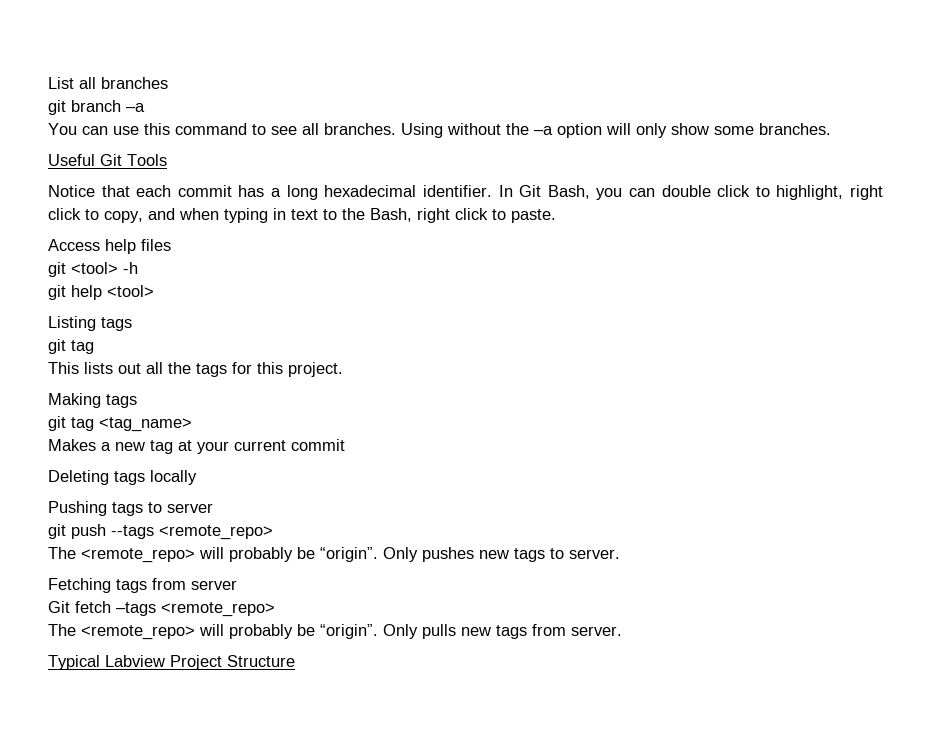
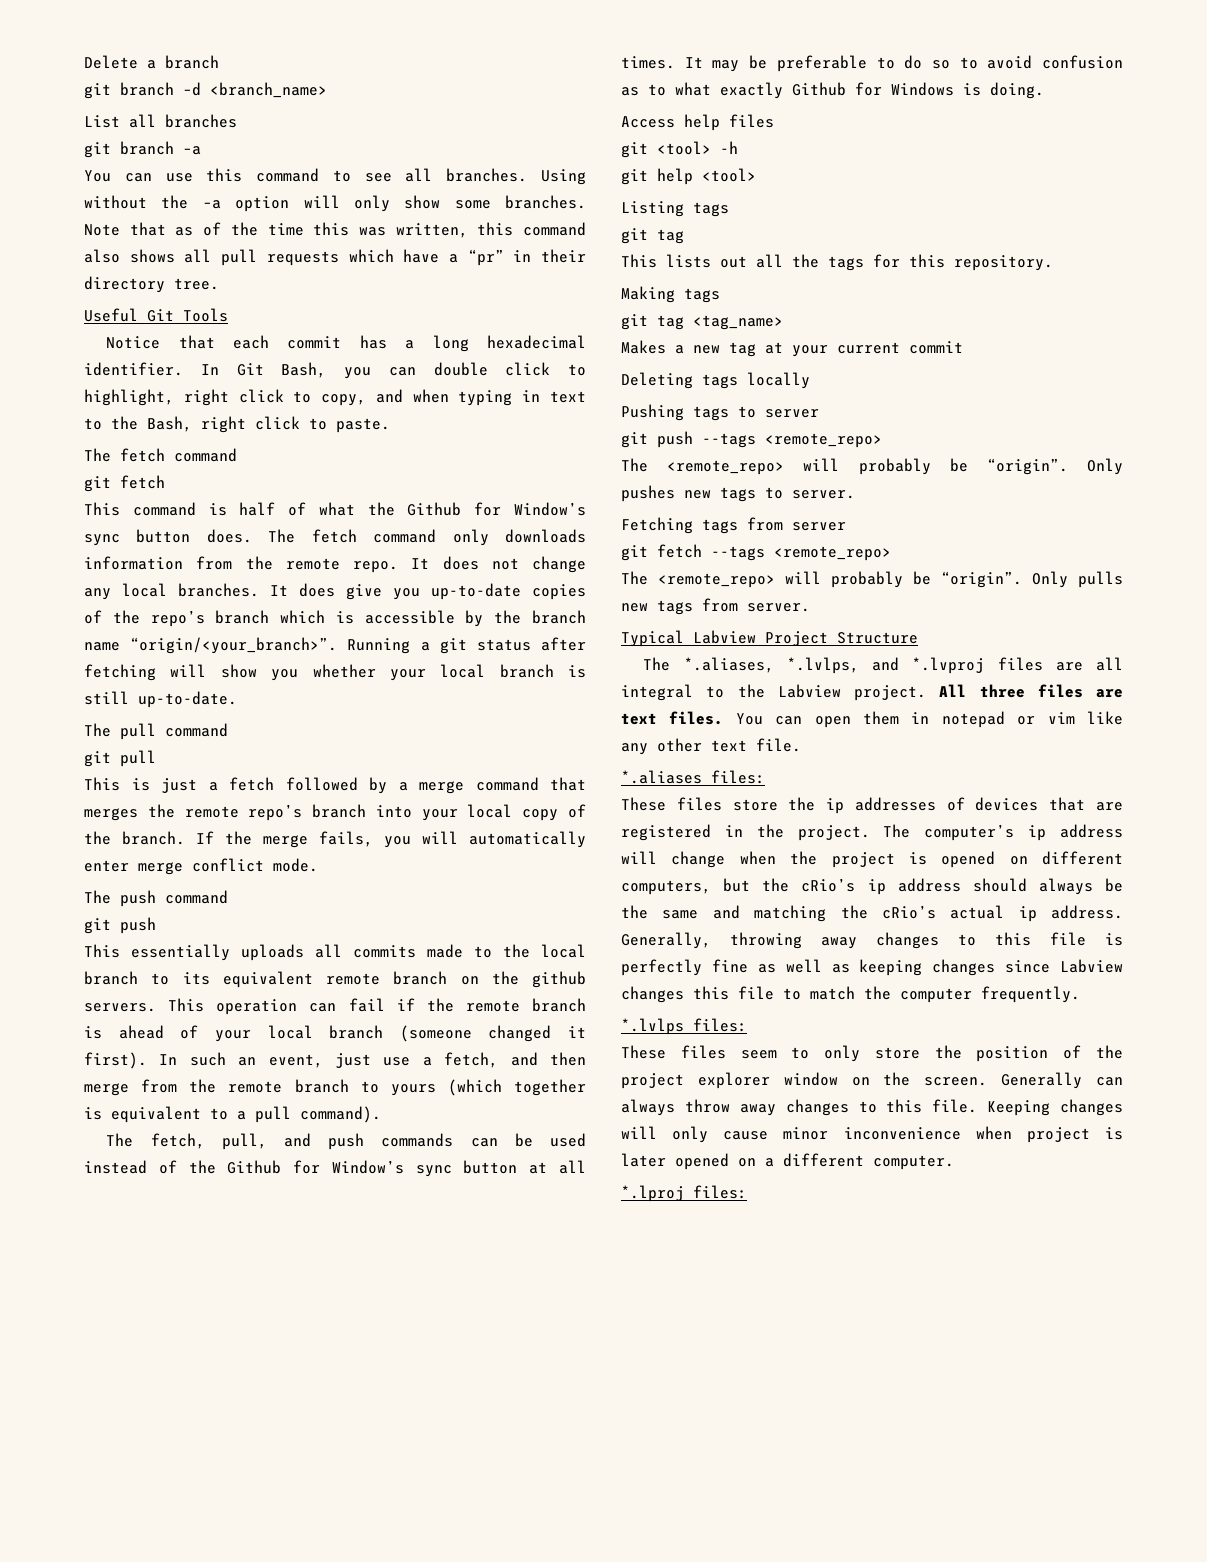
+ Delete a branch
+ git branch –d <branch_name>
+ Note that as of the time this was written, this command also shows all pull requests which have a “pr” in their directory tree.
  In Git Bash, you can double click to highlight, right click to copy, and when typing in text to the Bash, right click to paste.
+ The fetch command
+ git fetch
+ This command is half of what the Github for Window’s sync button does. The fetch command only downloads information from the remote repo. It does not change any local branches. It does give you up-to-date copies of the repo’s branch which is accessible by the branch name “origin/<your_branch>”. Running a git status after fetching will show you whether your local branch is still up-to-date.
+ The pull command
+ git pull
+ This is just a fetch followed by a merge command that merges the remote repo’s branch into your local copy of the branch. If the merge fails, you will automatically enter merge conflict mode.
+ The push command
+ git push
+ This essentially uploads all commits made to the local branch to its equivalent remote branch on the github servers. This operation can fail if the remote branch is ahead of your local branch (someone changed it first). In such an event, just use a fetch, and then merge from the remote branch to yours (which together is equivalent to a pull command).
+ The fetch, pull, and push commands can be used instead of the Github for Window’s sync button at all times. It may be preferable to do so to avoid confusion as to what exactly Github for Windows is doing.
- This lists out all the tags for this project.
+ This lists out all the tags for this repository.
- Git fetch –tags <remote_repo>
+ git fetch --tags <remote_repo>
+ The *.aliases, *.lvlps, and *.lvproj files are all integral to the Labview project. All three files are text files. You can open them in notepad or vim like any other text file.
+ *.aliases files:
+ These files store the ip addresses of devices that are registered in the project. The computer’s ip address will change when the project is opened on different computers, but the cRio’s ip address should always be the same and matching the cRio’s actual ip address. Generally, throwing away changes to this file is perfectly fine as well as keeping changes since Labview changes this file to match the computer frequently.
+ *.lvlps files:
+ These files seem to only store the position of the project explorer window on the screen. Generally can always throw away changes to this file. Keeping changes will only cause minor inconvenience when project is later opened on a different computer.
+ *.lproj files:

